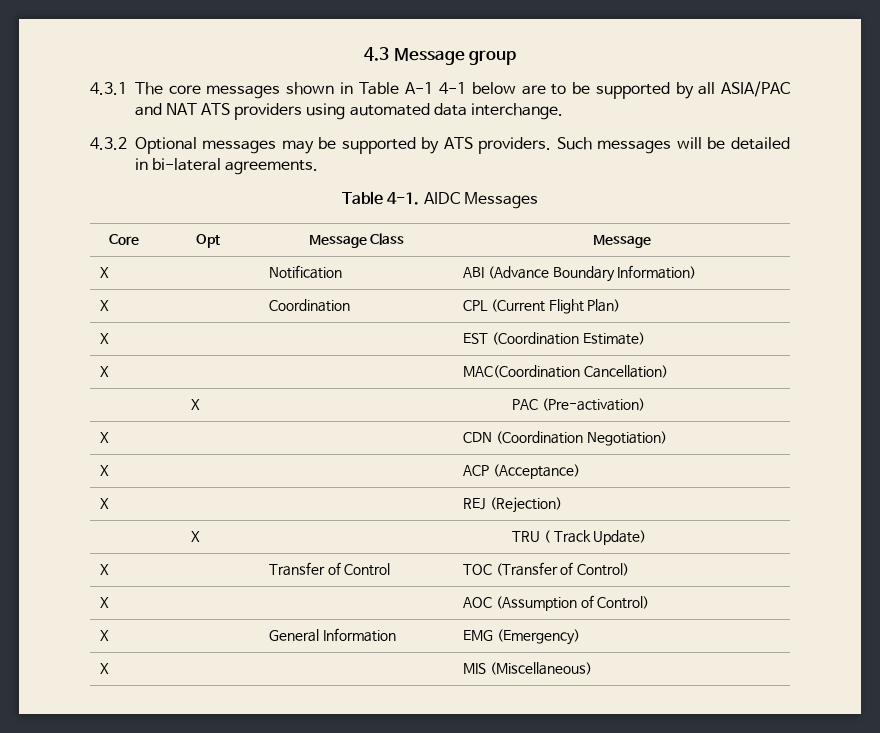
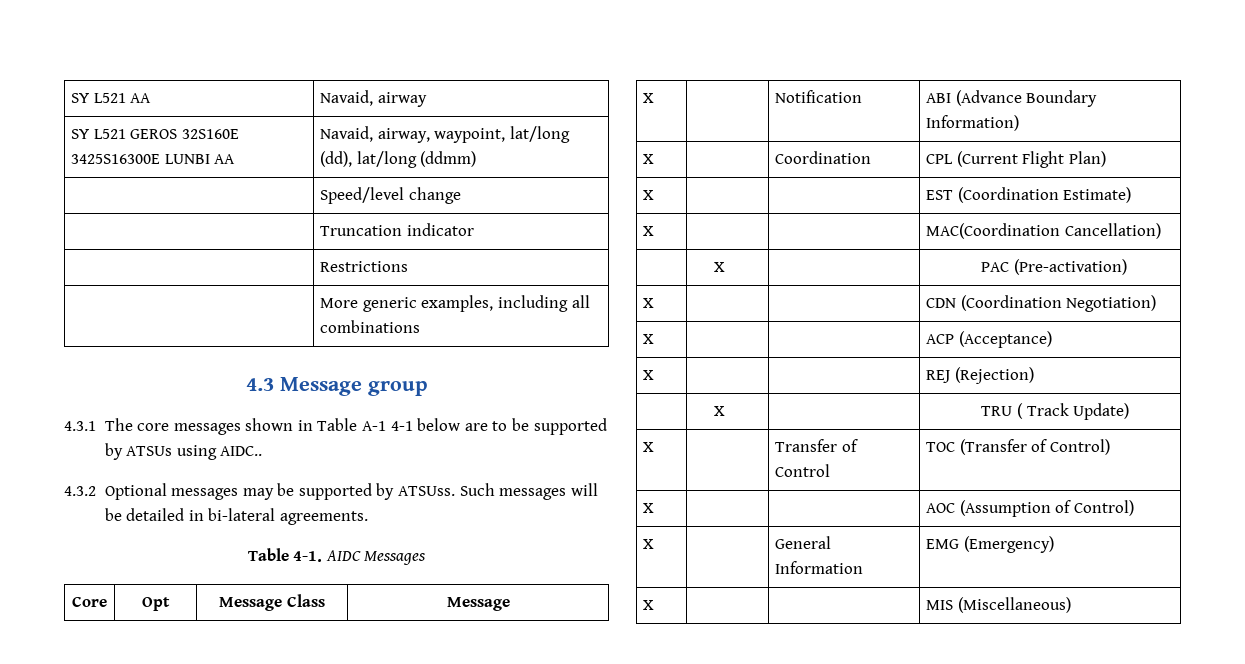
+ SY L521 AA | Navaid, airway
+ SY L521 GEROS 32S160E 3425S16300E LUNBI AA | Navaid, airway, waypoint, lat/long (dd), lat/long (ddmm)
+ | Speed/level change
+ | Truncation indicator
+ | Restrictions
+ | More generic examples, including all combinations
- 4.3.1 The core messages shown in Table A-1 4-1 below are to be supported by all ASIA/PAC and NAT ATS providers using automated data interchange.
+ 4.3.1 The core messages shown in Table A-1 4-1 below are to be supported by ATSUs using AIDC..
- 4.3.2 Optional messages may be supported by ATS providers.
+ 4.3.2 Optional messages may be supported by ATSUss.

